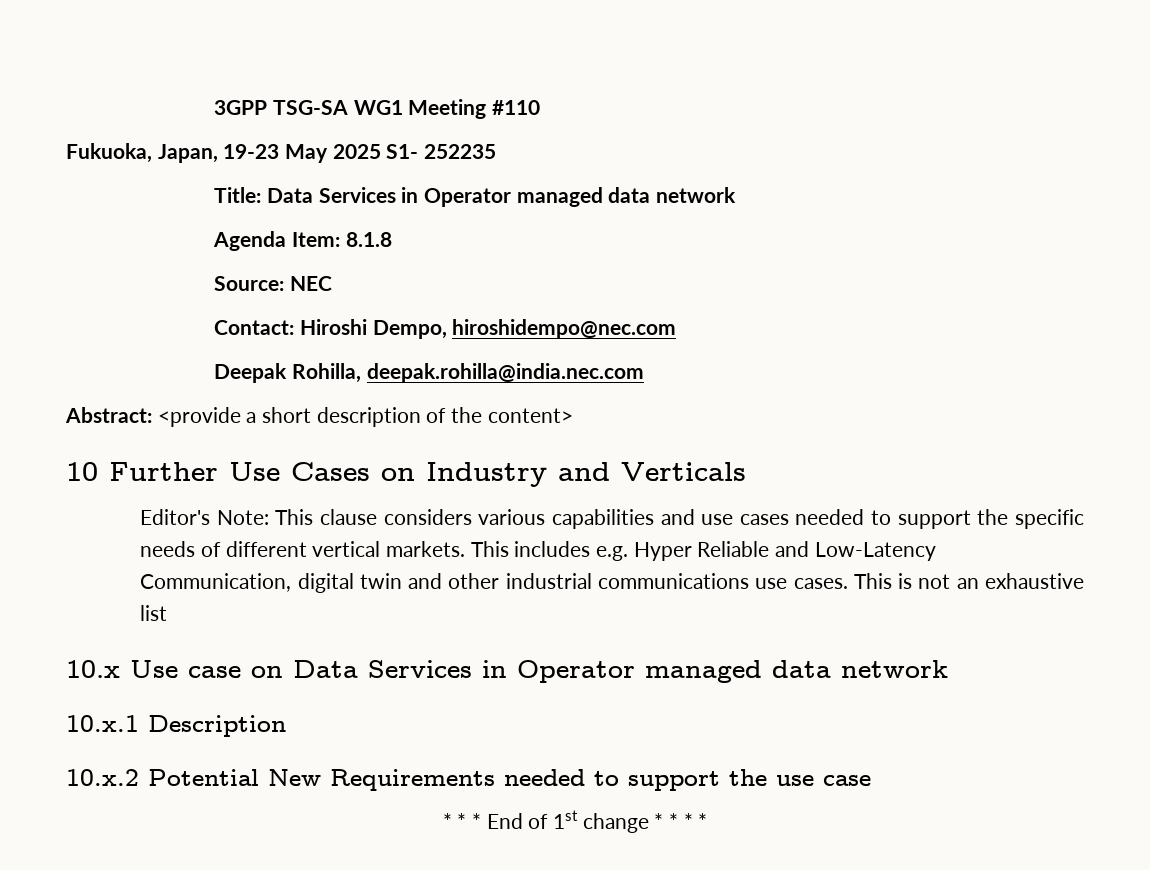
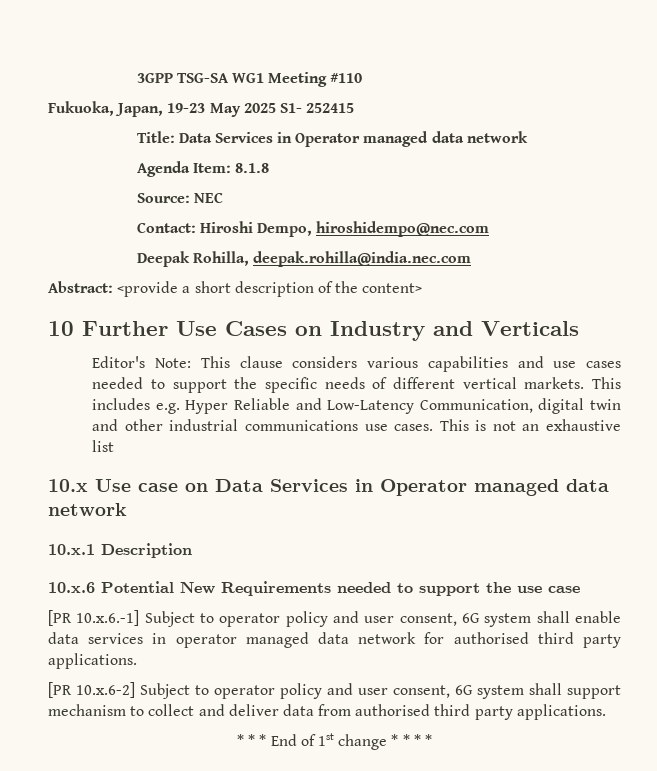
- Fukuoka, Japan, 19-23 May 2025 S1- 252235
+ Fukuoka, Japan, 19-23 May 2025 S1- 252415
- 10.x.2 Potential New Requirements needed to support the use case
+ 10.x.6 Potential New Requirements needed to support the use case
+ [PR 10.x.6.-1] Subject to operator policy and user consent, 6G system shall enable data services in operator managed data network for authorised third party applications.
+ [PR 10.x.6-2] Subject to operator policy and user consent, 6G system shall support mechanism to collect and deliver data from authorised third party applications.

